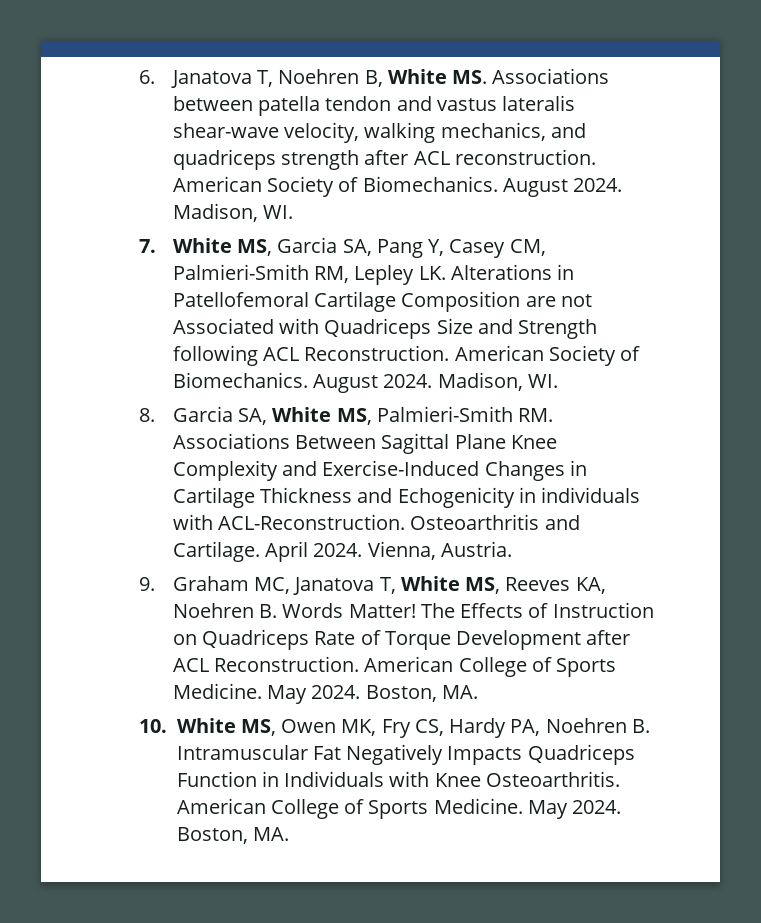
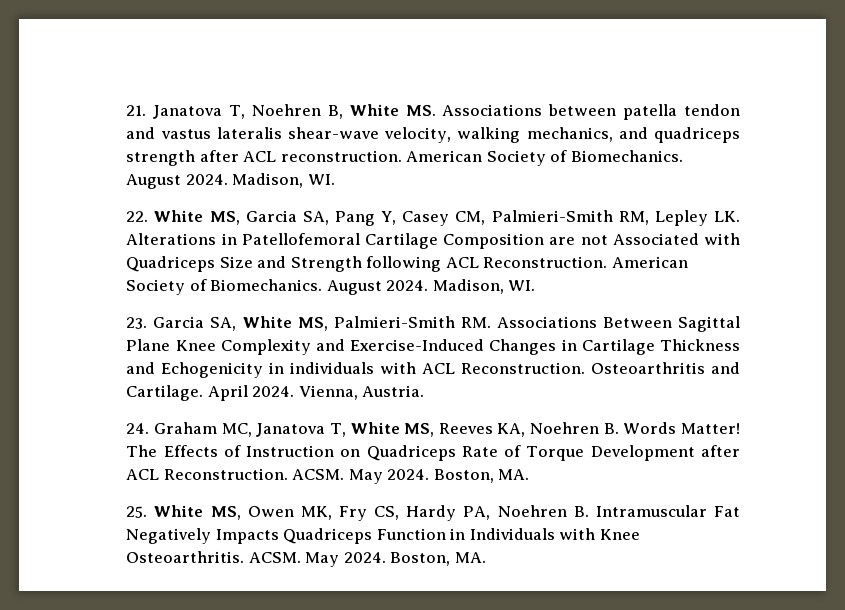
- 6. Janatova T, Noehren B, White MS. Associations between patella tendon and vastus lateralis shear-wave velocity, walking mechanics, and quadriceps strength after ACL reconstruction.
+ 21. Janatova T, Noehren B, White MS. Associations between patella tendon and vastus lateralis shear-wave velocity, walking mechanics, and quadriceps strength after ACL reconstruction.
- 7. White MS, Garcia SA, Pang Y, Casey CM, Palmieri-Smith RM, Lepley LK. Alterations in Patellofemoral Cartilage Composition are not Associated with Quadriceps Size and Strength following ACL Reconstruction.
+ 22. White MS, Garcia SA, Pang Y, Casey CM, Palmieri-Smith RM, Lepley LK. Alterations in Patellofemoral Cartilage Composition are not Associated with Quadriceps Size and Strength following ACL Reconstruction.
- 8. Garcia SA, White MS, Palmieri-Smith RM. Associations Between Sagittal Plane Knee Complexity and Exercise-Induced Changes in Cartilage Thickness and Echogenicity in individuals with ACL-Reconstruction.
+ 23. Garcia SA, White MS, Palmieri-Smith RM. Associations Between Sagittal Plane Knee Complexity and Exercise-Induced Changes in Cartilage Thickness and Echogenicity in individuals with ACL Reconstruction.
- 9. Graham MC, Janatova T, White MS, Reeves KA, Noehren B. Words Matter!
+ 24. Graham MC, Janatova T, White MS, Reeves KA, Noehren B. Words Matter!
- The Effects of Instruction on Quadriceps Rate of Torque Development after ACL Reconstruction. American College of Sports Medicine.
+ The Effects of Instruction on Quadriceps Rate of Torque Development after ACL Reconstruction. ACSM.
- 10. White MS, Owen MK, Fry CS, Hardy PA, Noehren B. Intramuscular Fat Negatively Impacts Quadriceps Function in Individuals with Knee Osteoarthritis. American College of Sports Medicine.
+ 25. White MS, Owen MK, Fry CS, Hardy PA, Noehren B. Intramuscular Fat Negatively Impacts Quadriceps Function in Individuals with Knee Osteoarthritis. ACSM.

